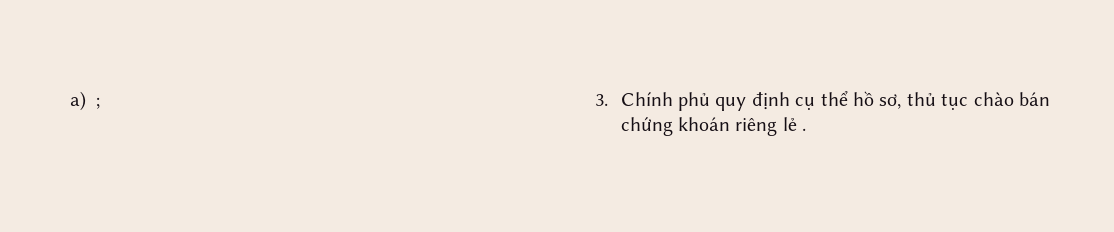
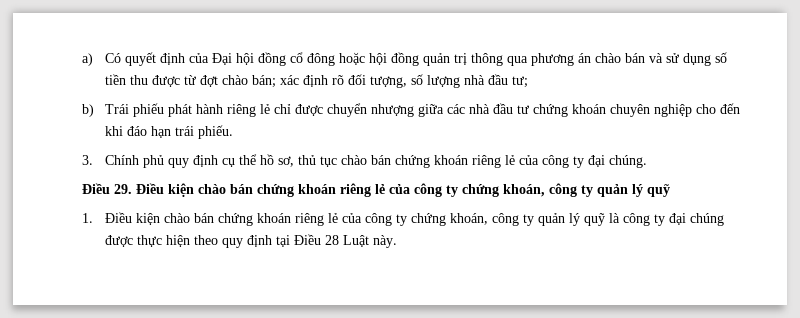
- a) ;
+ a) Có quyết định của Đại hội đồng cổ đông hoặc hội đồng quản trị thông qua phương án chào bán và sử dụng số tiền thu được từ đợt chào bán; xác định rõ đối tượng, số lượng nhà đầu tư;
+ b) Trái phiếu phát hành riêng lẻ chỉ được chuyển nhượng giữa các nhà đầu tư chứng khoán chuyên nghiệp cho đến khi đáo hạn trái phiếu.
- 3. Chính phủ quy định cụ thể hồ sơ, thủ tục chào bán chứng khoán riêng lẻ .
+ 3. Chính phủ quy định cụ thể hồ sơ, thủ tục chào bán chứng khoán riêng lẻ của công ty đại chúng.
+ Điều 29. Điều kiện chào bán chứng khoán riêng lẻ của công ty chứng khoán, công ty quản lý quỹ
+ 1. Điều kiện chào bán chứng khoán riêng lẻ của công ty chứng khoán, công ty quản lý quỹ là công ty đại chúng được thực hiện theo quy định tại Điều 28 Luật này.

